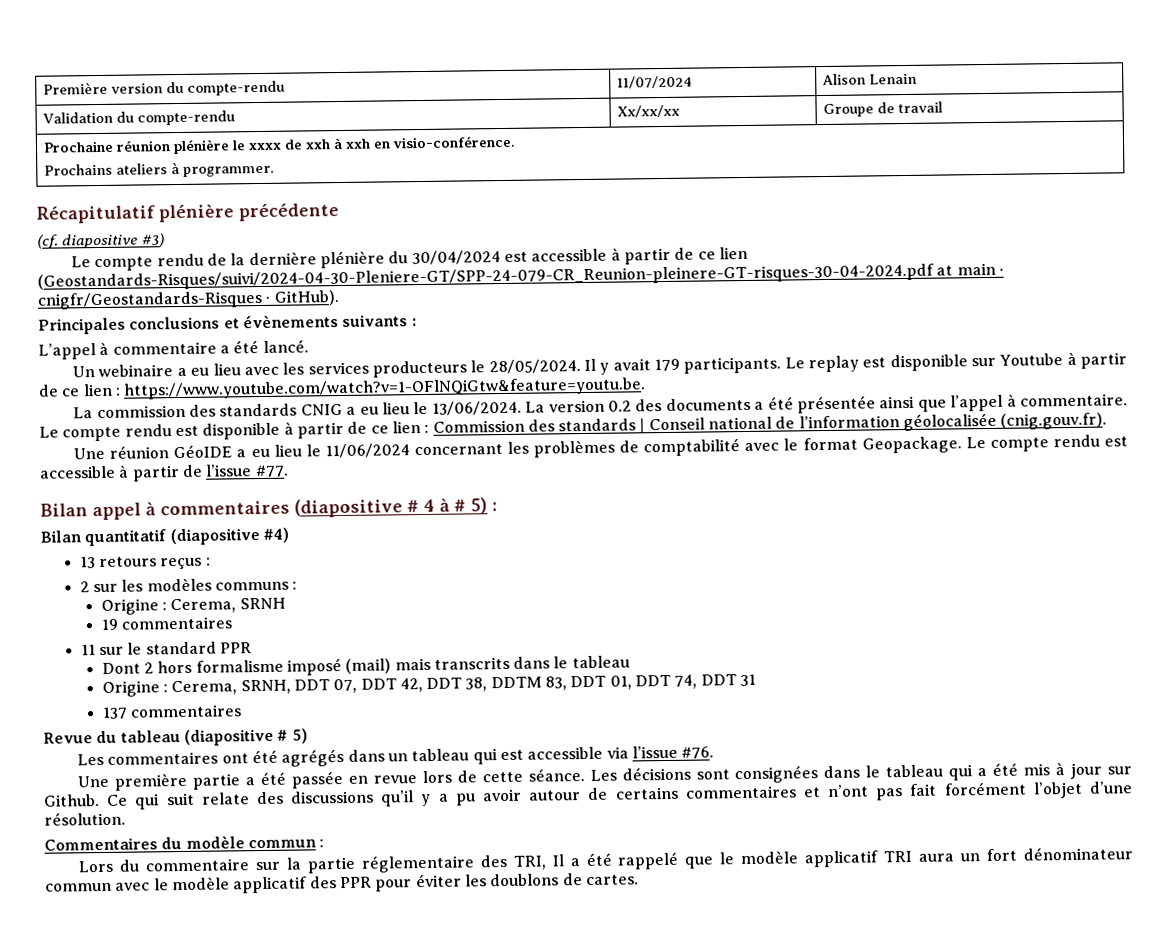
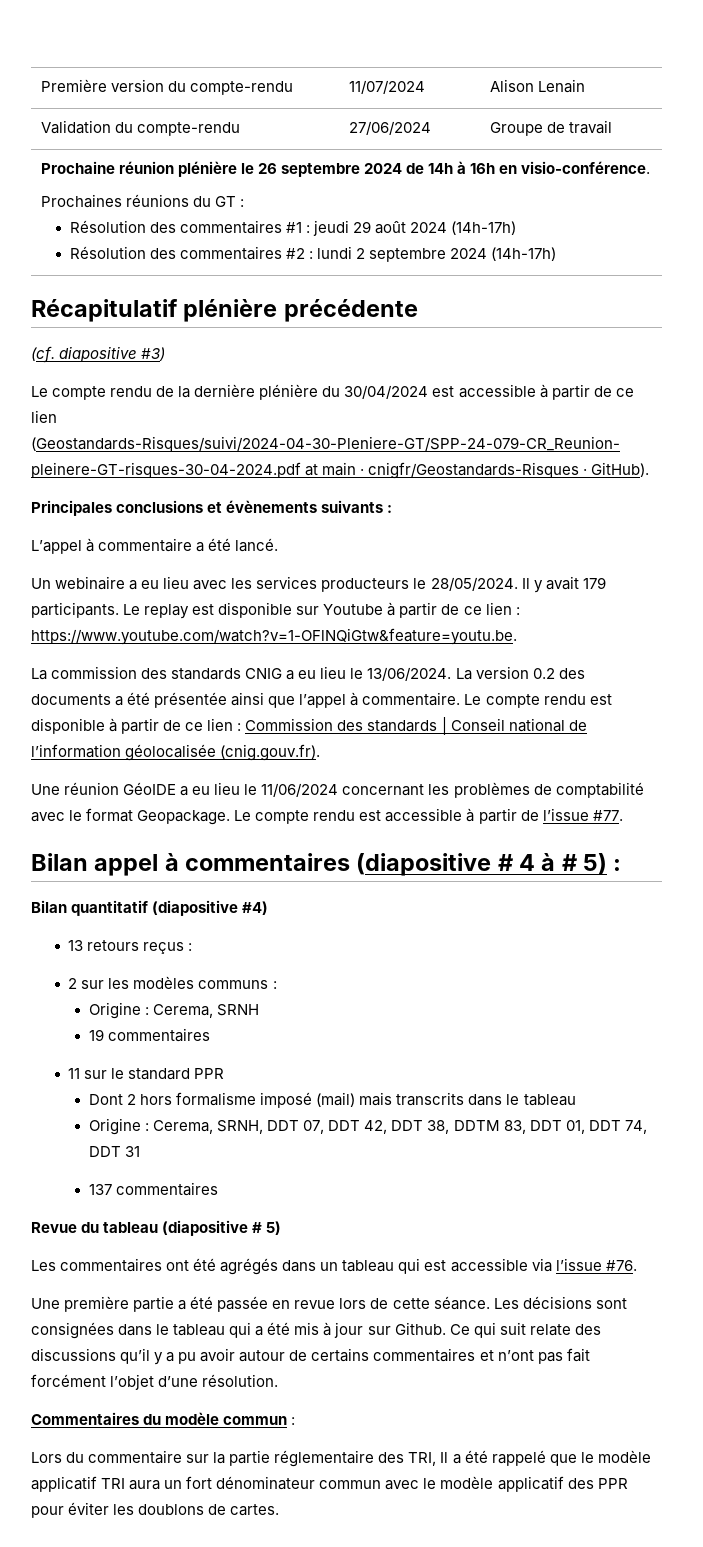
- Validation du compte-rendu | Xx/xx/xx | Groupe de travail
+ Validation du compte-rendu | 27/06/2024 | Groupe de travail
- Prochaine réunion plénière le xxxx de xxh à xxh en visio-conférence.
- Prochains ateliers à programmer.
+ Prochaine réunion plénière le 26 septembre 2024 de 14h à 16h en visio-conférence.
+ Prochaines réunions du GT :
+ Résolution des commentaires #1 : jeudi 29 août 2024 (14h-17h)
+ Résolution des commentaires #2 : lundi 2 septembre 2024 (14h-17h)

